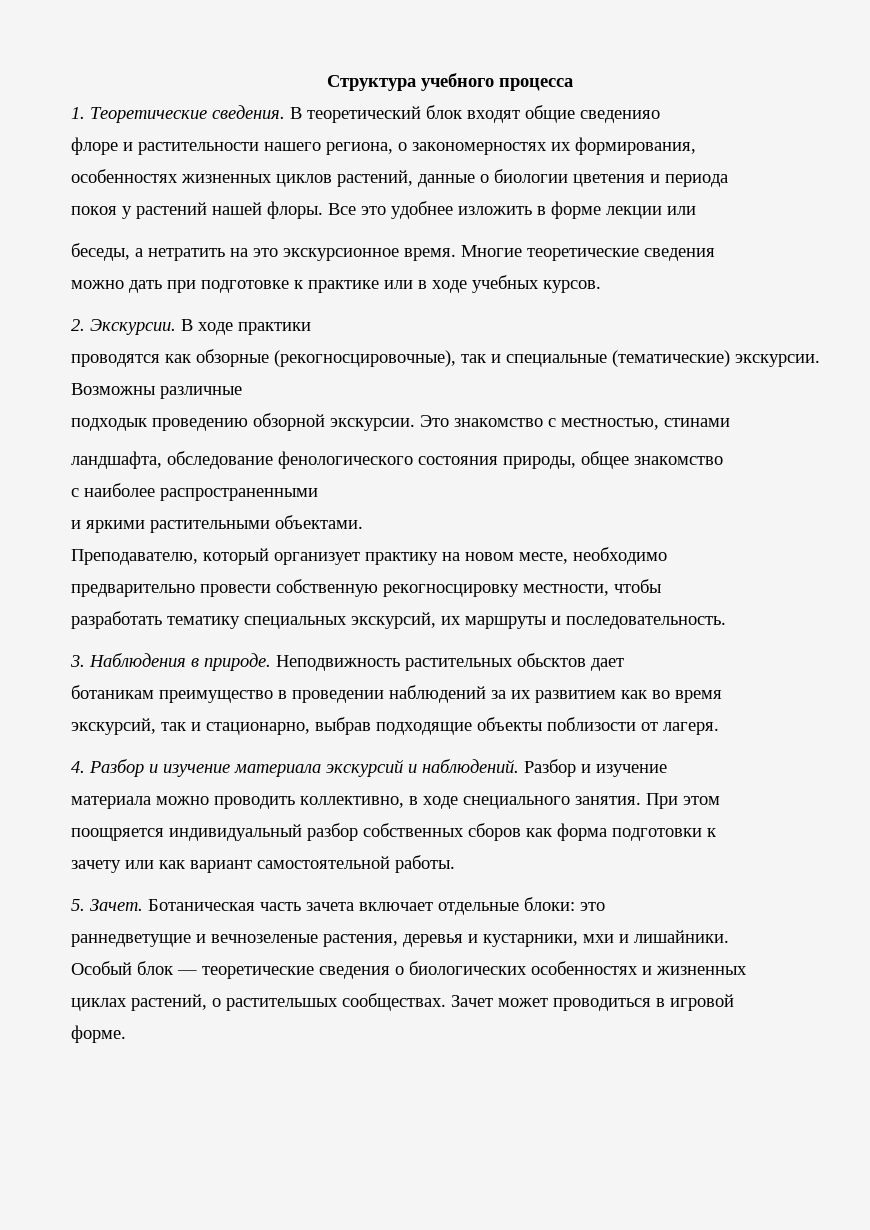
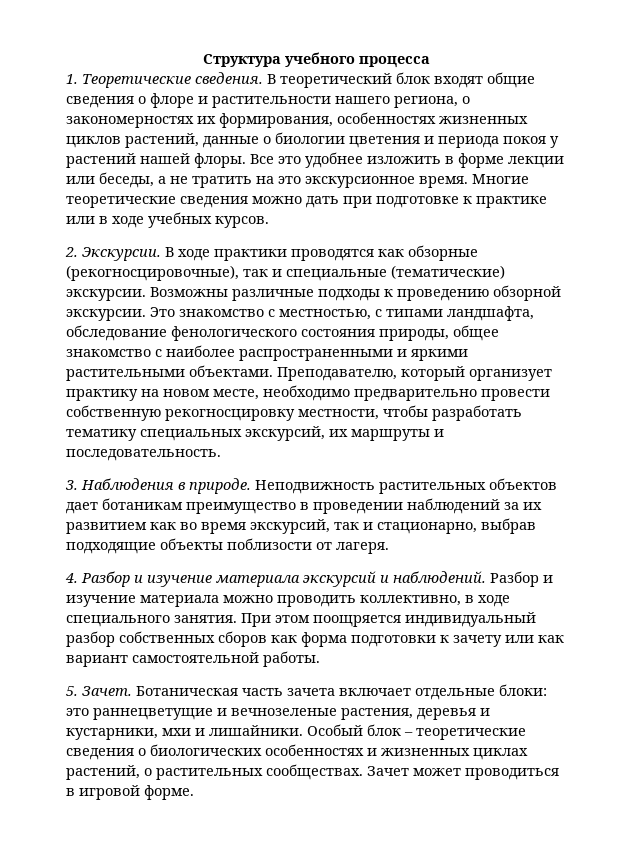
- В теоретический блок входят общие сведенияо
- флоре и растительности нашего региона, о закономерностях их формирования,
- особенностях жизненных циклов растений, данные о биологии цветения и периода
- покоя у растений нашей флоры.
+ В теоретический блок входят общие сведения о флоре и растительности нашего региона, о закономерностях их формирования, особенностях жизненных циклов растений, данные о биологии цветения и периода покоя у растений нашей флоры.
- Все это удобнее изложить в форме лекции или
- беседы, а нетратить на это экскурсионное время.
+ Все это удобнее изложить в форме лекции или беседы, а не тратить на это экскурсионное время.
- Многие теоретические сведения
- можно дать при подготовке к практике или в ходе учебных курсов.
+ Многие теоретические сведения можно дать при подготовке к практике или в ходе учебных курсов.
- В ходе практики
- проводятся как обзорные (рекогносцировочные), так и специальные (тематические) экскурсии.
+ В ходе практики проводятся как обзорные (рекогносцировочные), так и специальные (тематические) экскурсии.
- Возможны различные
- подходык проведению обзорной экскурсии.
+ Возможны различные подходы к проведению обзорной экскурсии.
- Это знакомство с местностью, стинами
- ландшафта, обследование фенологического состояния природы, общее знакомство
- с наиболее распространенными
- и яркими растительными объектами.
- Преподавателю, который организует практику на новом месте, необходимо
- предварительно провести собственную рекогносцировку местности, чтобы
- разработать тематику специальных экскурсий, их маршруты и последовательность.
+ Это знакомство с местностью, с типами ландшафта, обследование фенологического состояния природы, общее знакомство с наиболее распространенными и яркими растительными объектами. Преподавателю, который организует практику на новом месте, необходимо предварительно провести собственную рекогносцировку местности, чтобы разработать тематику специальных экскурсий, их маршруты и последовательность.
- Неподвижность растительных обьсктов дает
- ботаникам преимущество в проведении наблюдений за их развитием как во время
- экскурсий, так и стационарно, выбрав подходящие объекты поблизости от лагеря.
+ Неподвижность растительных объектов дает ботаникам преимущество в проведении наблюдений за их развитием как во время экскурсий, так и стационарно, выбрав подходящие объекты поблизости от лагеря.
- 4. Разбор и изучение материала экскурсий и наблюдений. Разбор и изучение
- материала можно проводить коллективно, в ходе снециального занятия.
+ 4. Разбор и изучение материала экскурсий и наблюдений. Разбор и изучение материала можно проводить коллективно, в ходе специального занятия.
- При этом
- поощряется индивидуальный разбор собственных сборов как форма подготовки к
- зачету или как вариант самостоятельной работы.
+ При этом поощряется индивидуальный разбор собственных сборов как форма подготовки к зачету или как вариант самостоятельной работы.
- Ботаническая часть зачета включает отдельные блоки: это
- раннедветущие и вечнозеленые растения, деревья и кустарники, мхи и лишайники.
- Особый блок — теоретические сведения о биологических особенностях и жизненных
- циклах растений, о растительшых сообществах.
+ Ботаническая часть зачета включает отдельные блоки: это раннецветущие и вечнозеленые растения, деревья и кустарники, мхи и лишайники. Особый блок – теоретические сведения о биологических особенностях и жизненных циклах растений, о растительных сообществах.
- Зачет может проводиться в игровой
- форме.
+ Зачет может проводиться в игровой форме.

